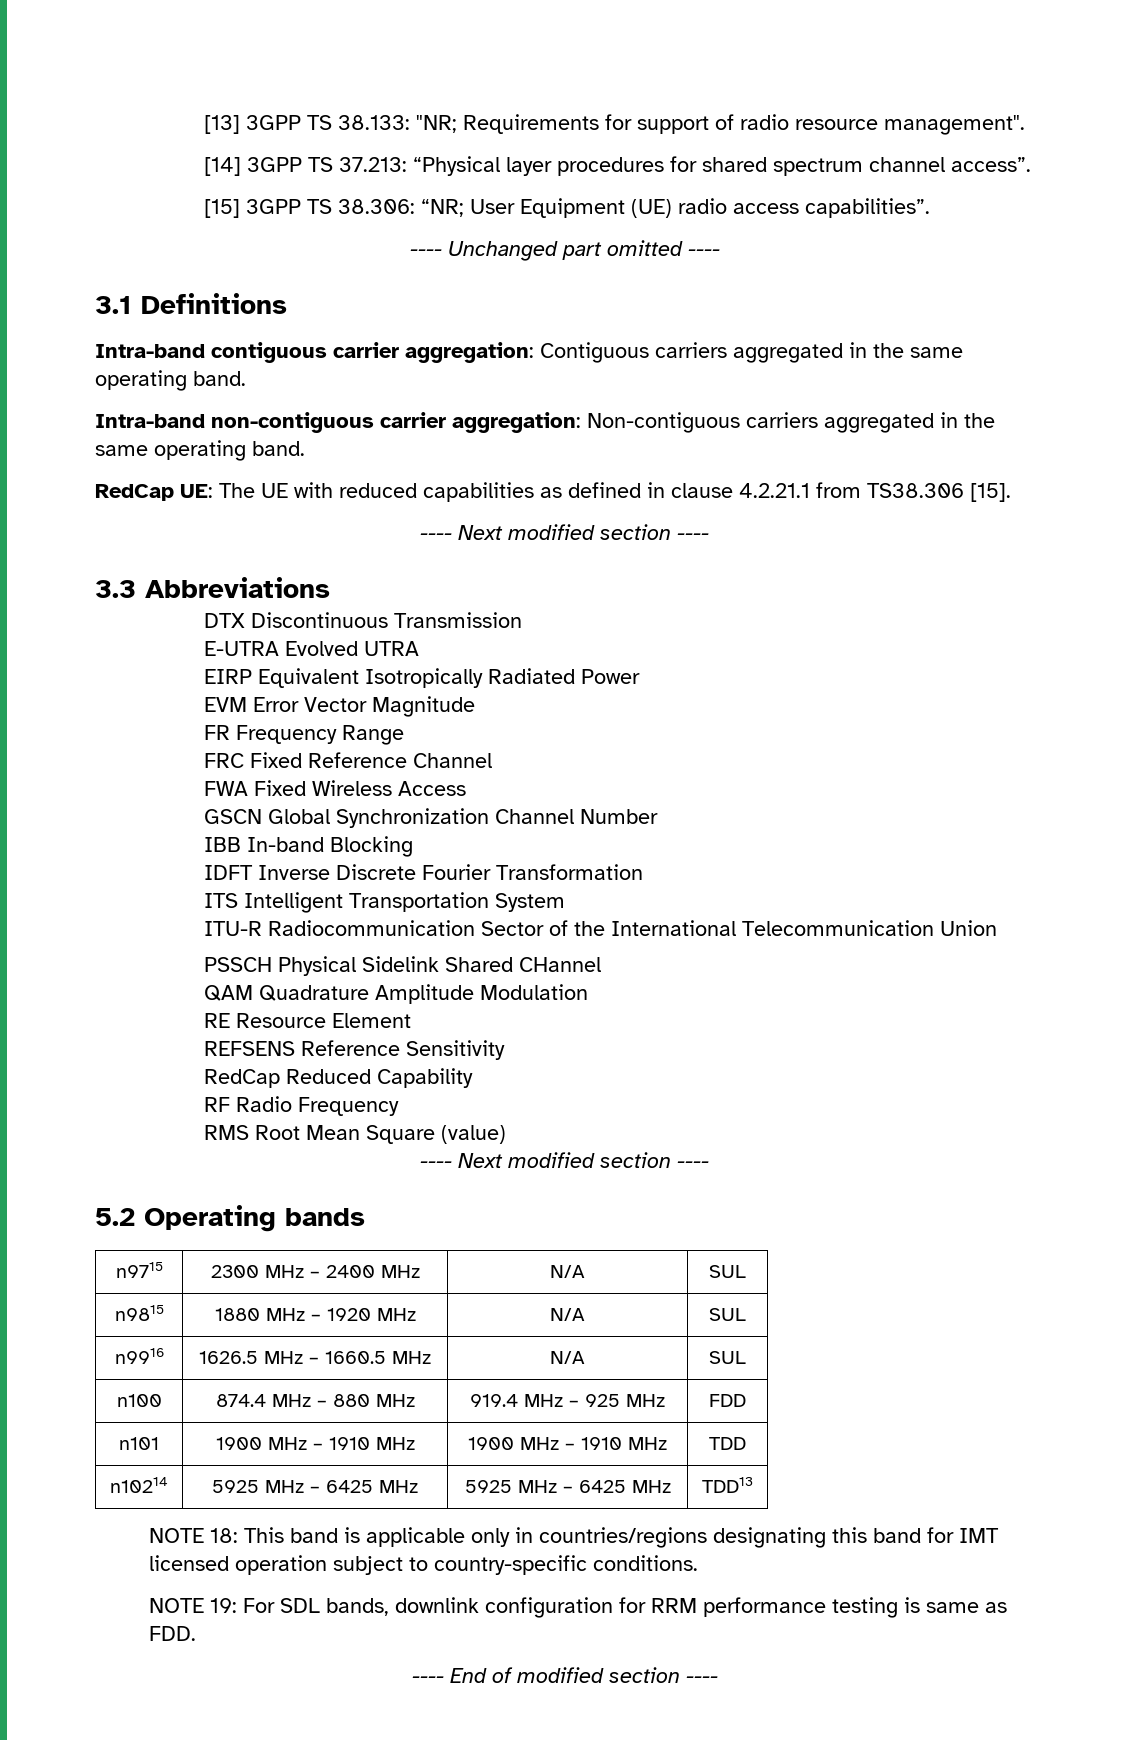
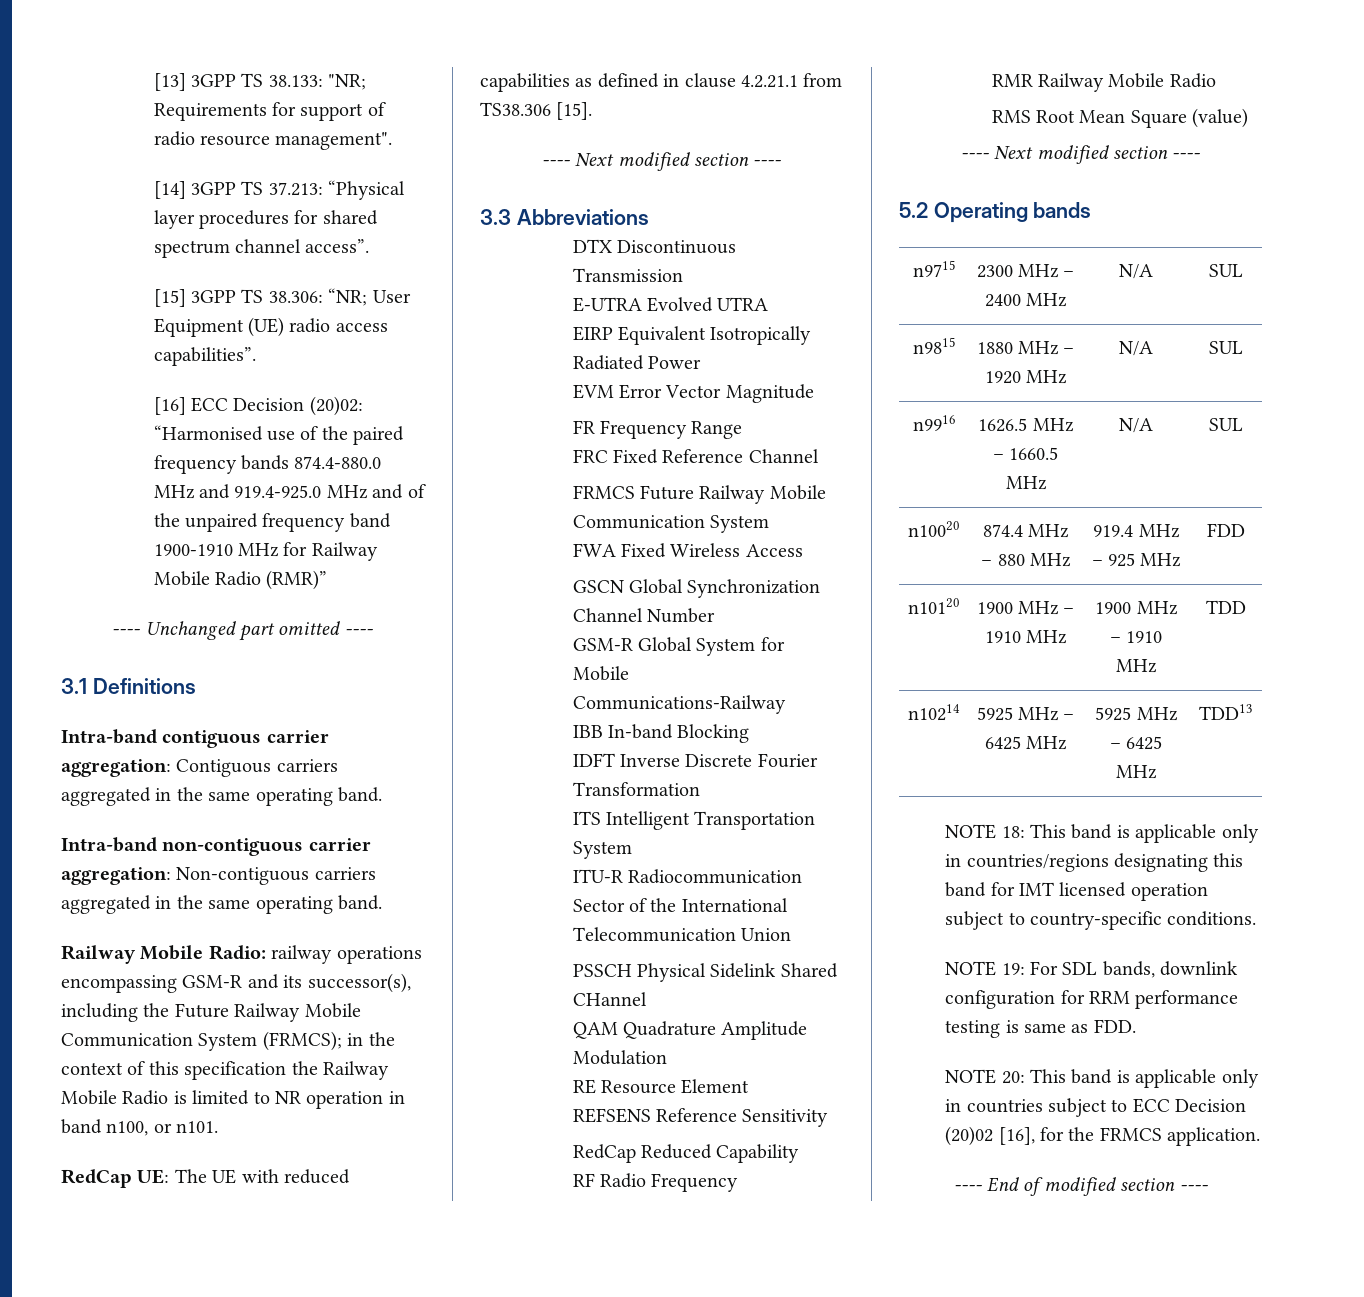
+ [16] ECC Decision (20)02: “Harmonised use of the paired frequency bands 874.4-880.0 MHz and 919.4-925.0 MHz and of the unpaired frequency band 1900-1910 MHz for Railway Mobile Radio (RMR)”
+ Railway Mobile Radio: railway operations encompassing GSM-R and its successor(s), including the Future Railway Mobile Communication System (FRMCS); in the context of this specification the Railway Mobile Radio is limited to NR operation in band n100, or n101.
+ FRMCS Future Railway Mobile Communication System
+ GSM-R Global System for Mobile Communications-Railway
+ RMR Railway Mobile Radio
- n100 | 874.4 MHz – 880 MHz | 919.4 MHz – 925 MHz | FDD
+ n10020 | 874.4 MHz – 880 MHz | 919.4 MHz – 925 MHz | FDD
- n101 | 1900 MHz – 1910 MHz | 1900 MHz – 1910 MHz | TDD
+ n10120 | 1900 MHz – 1910 MHz | 1900 MHz – 1910 MHz | TDD
+ NOTE 20: This band is applicable only in countries subject to ECC Decision (20)02 [16], for the FRMCS application.

